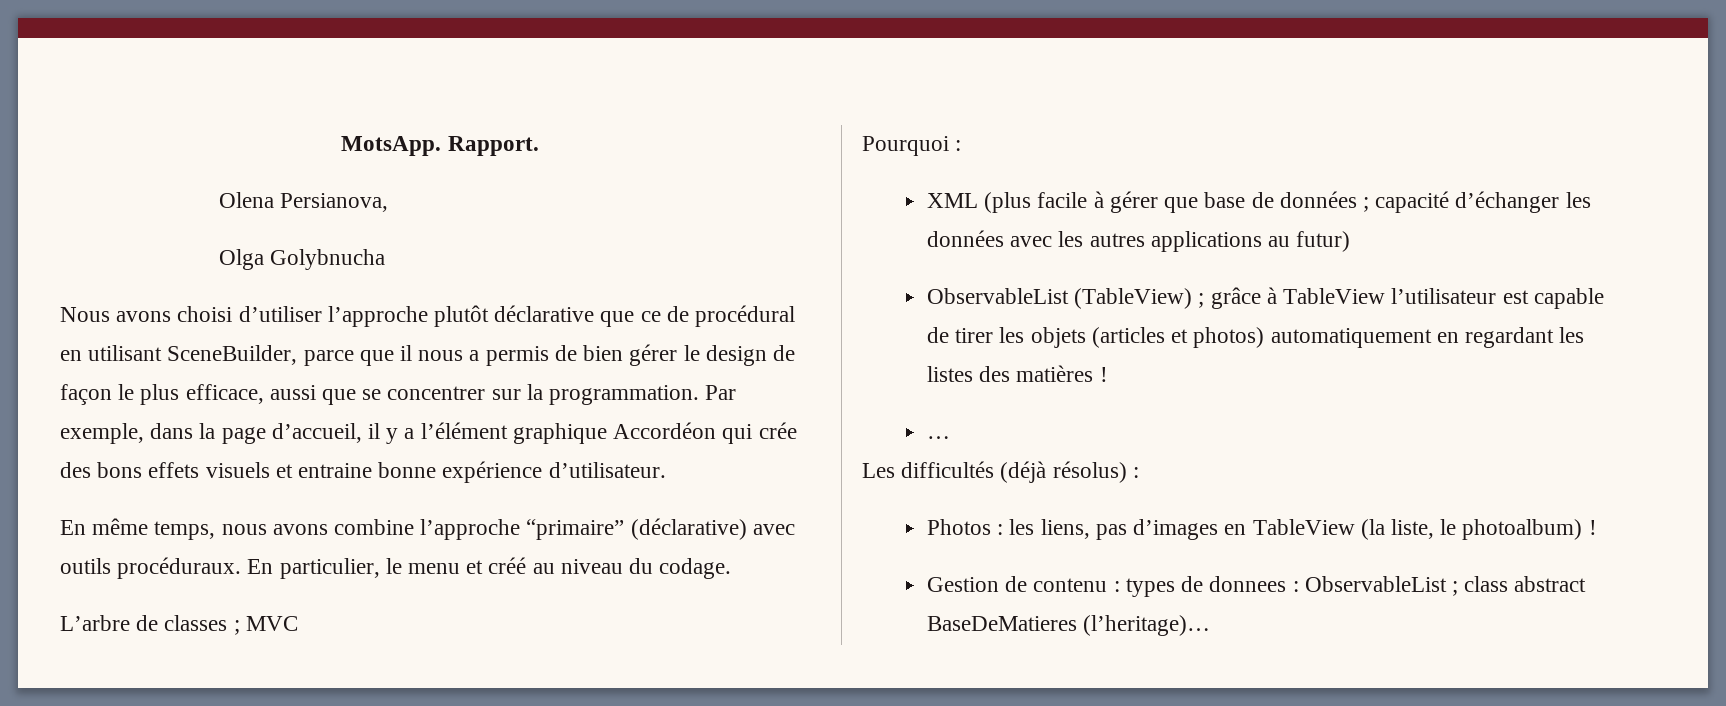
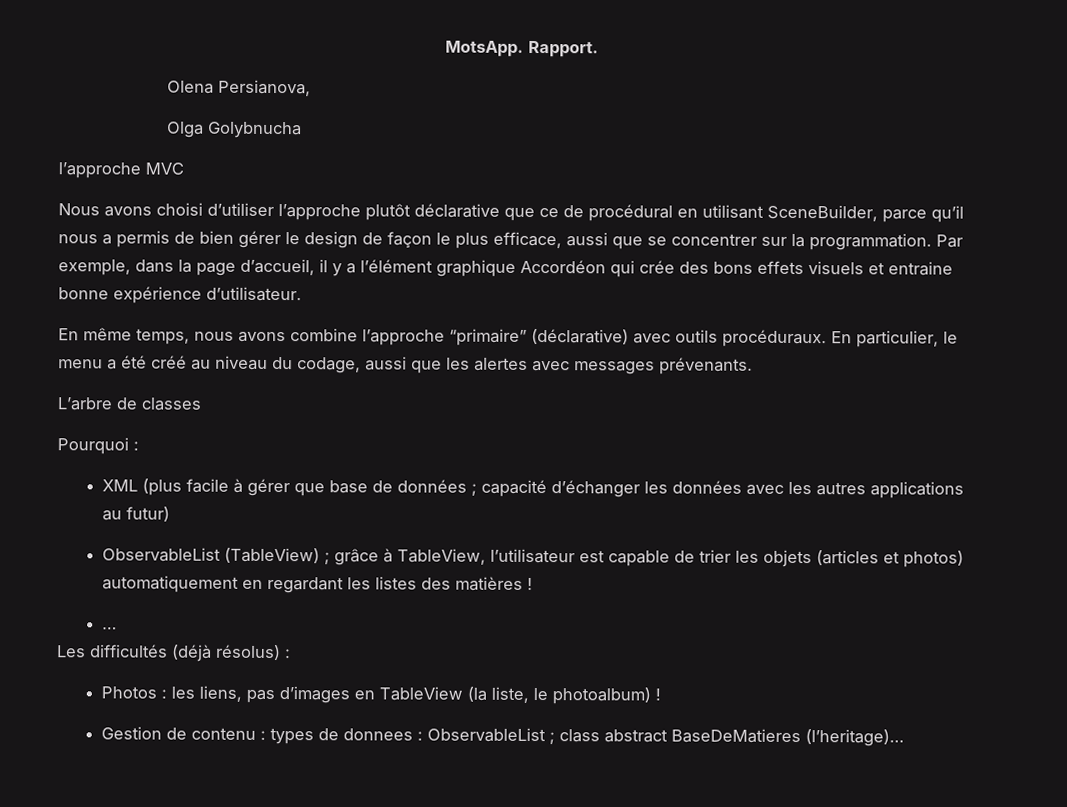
+ l’approche MVC
- Nous avons choisi d’utiliser l’approche plutôt déclarative que ce de procédural en utilisant SceneBuilder, parce que il nous a permis de bien gérer le design de façon le plus efficace, aussi que se concentrer sur la programmation.
+ Nous avons choisi d’utiliser l’approche plutôt déclarative que ce de procédural en utilisant SceneBuilder, parce qu’il nous a permis de bien gérer le design de façon le plus efficace, aussi que se concentrer sur la programmation.
- En particulier, le menu et créé au niveau du codage.
+ En particulier, le menu a été créé au niveau du codage, aussi que les alertes avec messages prévenants.
- L’arbre de classes ; MVC
+ L’arbre de classes
- ObservableList (TableView) ; grâce à TableView l’utilisateur est capable de tirer les objets (articles et photos) automatiquement en regardant les listes des matières !
+ ObservableList (TableView) ; grâce à TableView, l’utilisateur est capable de trier les objets (articles et photos) automatiquement en regardant les listes des matières !

